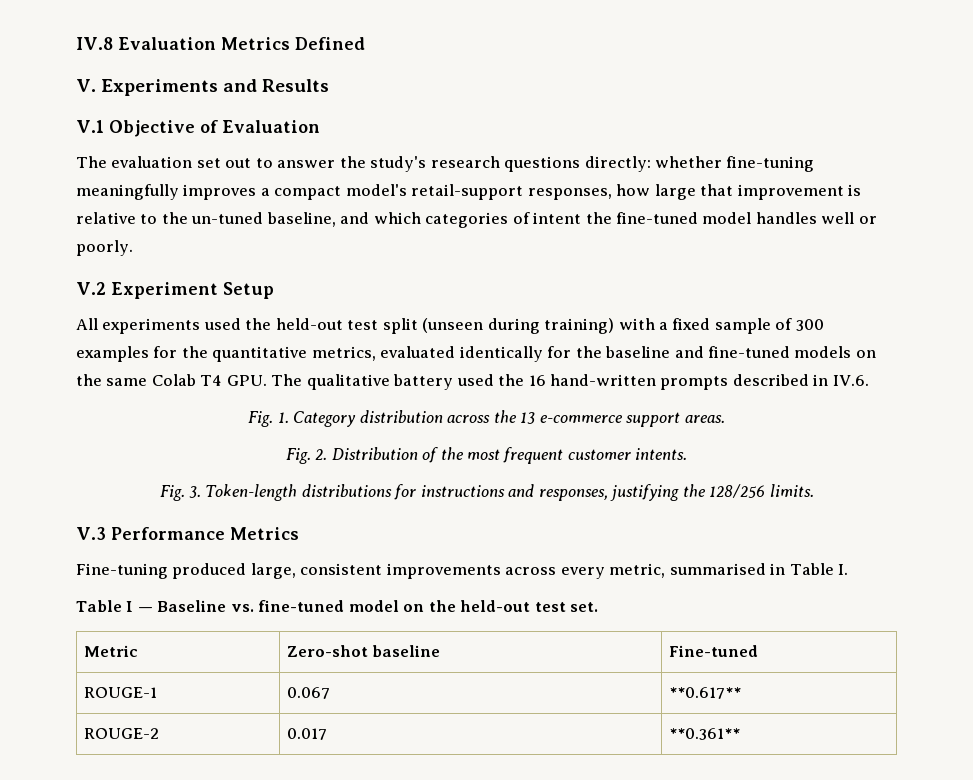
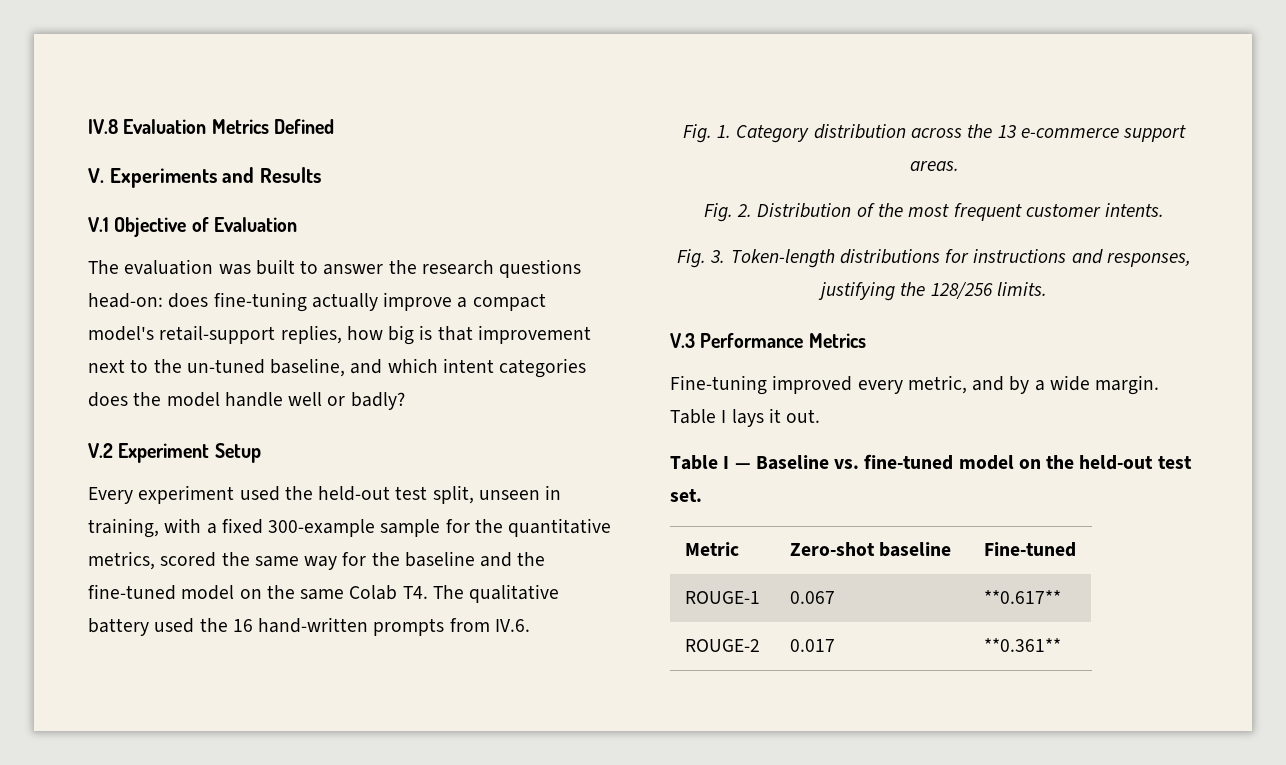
- The evaluation set out to answer the study's research questions directly: whether fine-tuning meaningfully improves a compact model's retail-support responses, how large that improvement is relative to the un-tuned baseline, and which categories of intent the fine-tuned model handles well or poorly.
+ The evaluation was built to answer the research questions head-on: does fine-tuning actually improve a compact model's retail-support replies, how big is that improvement next to the un-tuned baseline, and which intent categories does the model handle well or badly?
- All experiments used the held-out test split (unseen during training) with a fixed sample of 300 examples for the quantitative metrics, evaluated identically for the baseline and fine-tuned models on the same Colab T4 GPU. The qualitative battery used the 16 hand-written prompts described in IV.6.
+ Every experiment used the held-out test split, unseen in training, with a fixed 300-example sample for the quantitative metrics, scored the same way for the baseline and the fine-tuned model on the same Colab T4. The qualitative battery used the 16 hand-written prompts from IV.6.
- Fine-tuning produced large, consistent improvements across every metric, summarised in Table I.
+ Fine-tuning improved every metric, and by a wide margin. Table I lays it out.

